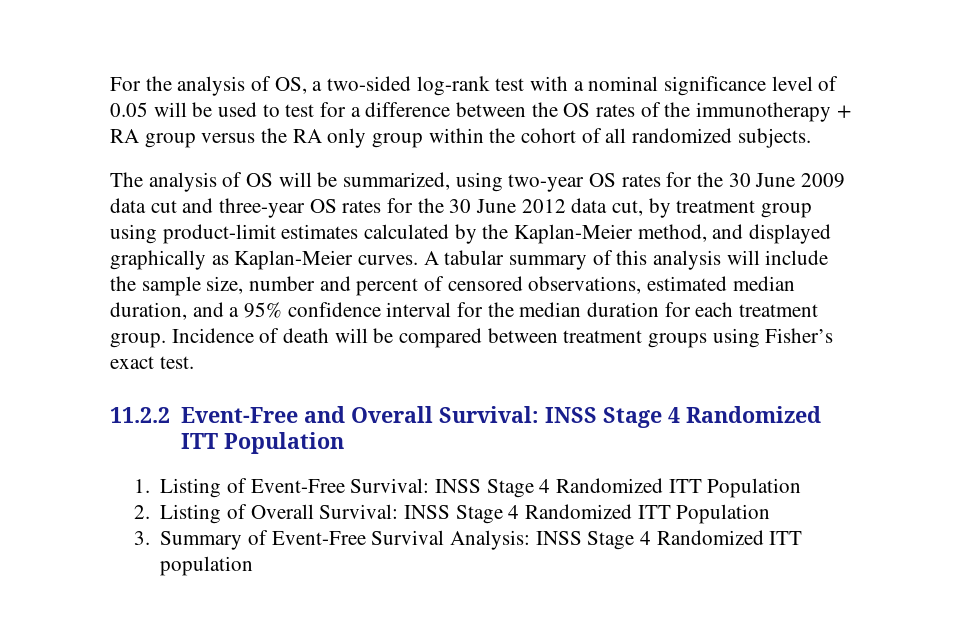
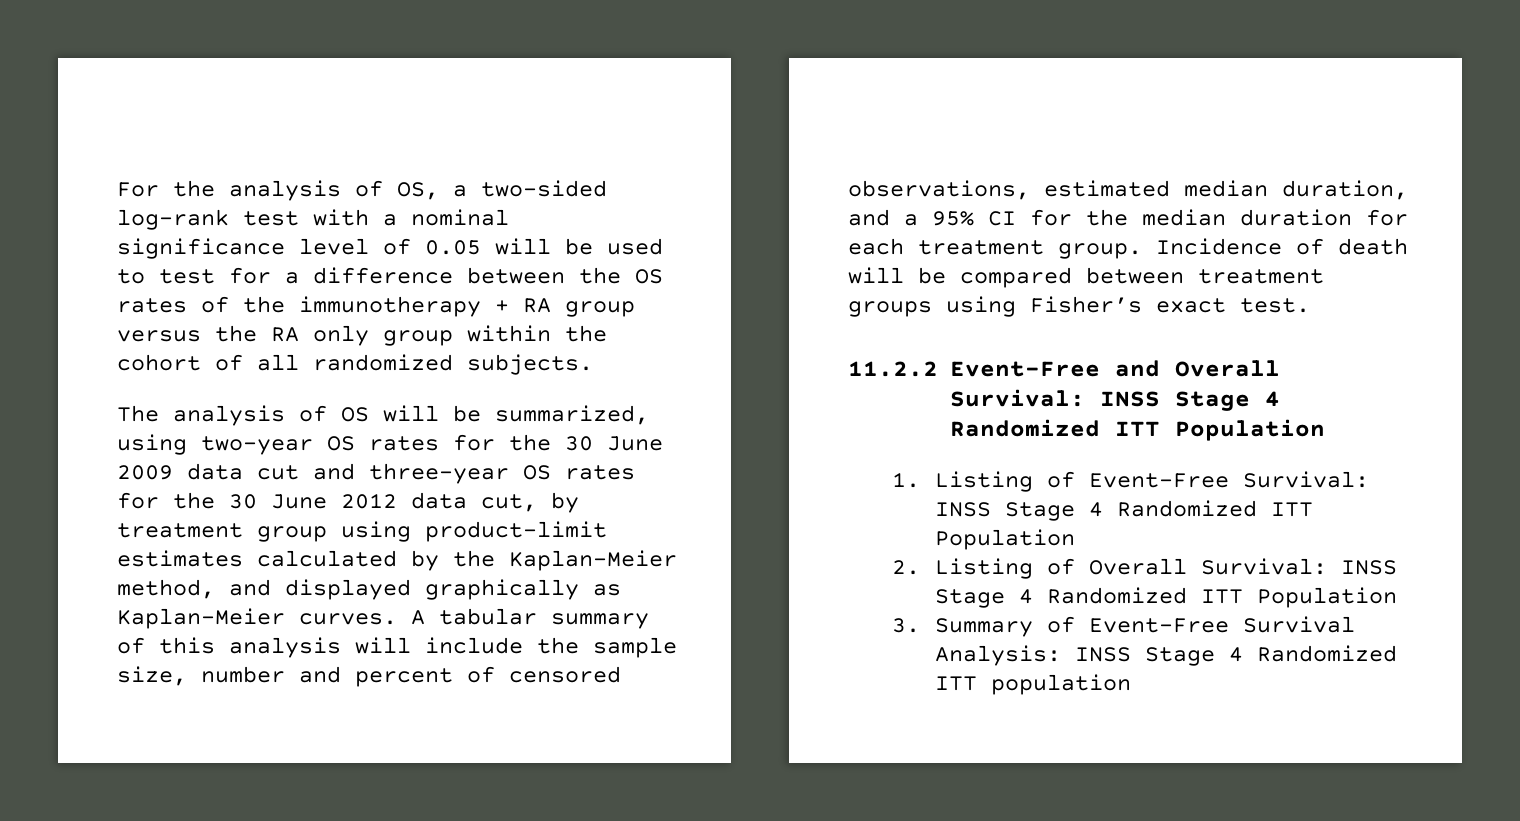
- A tabular summary of this analysis will include the sample size, number and percent of censored observations, estimated median duration, and a 95% confidence interval for the median duration for each treatment group.
+ A tabular summary of this analysis will include the sample size, number and percent of censored observations, estimated median duration, and a 95% CI for the median duration for each treatment group.

